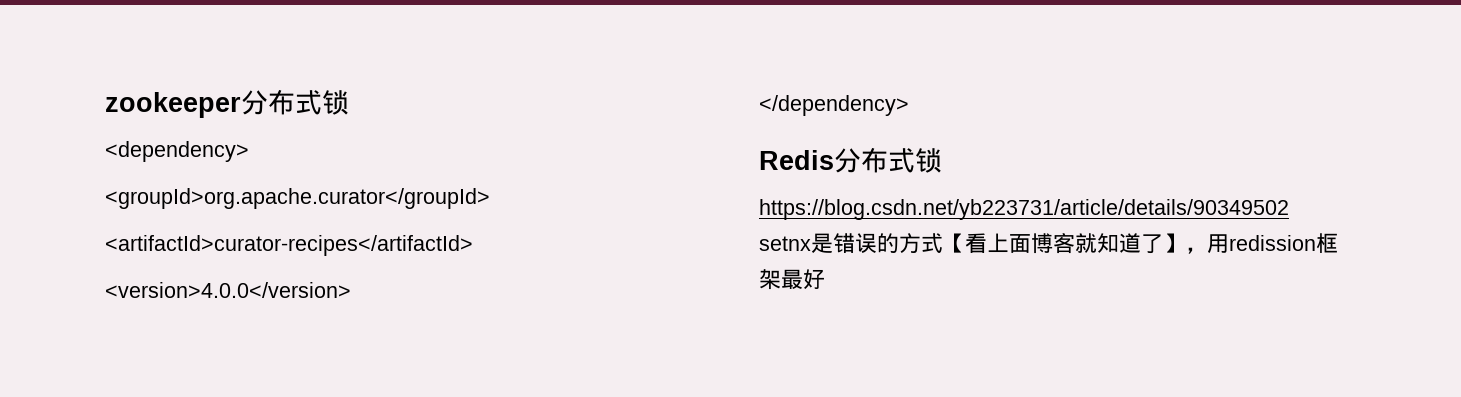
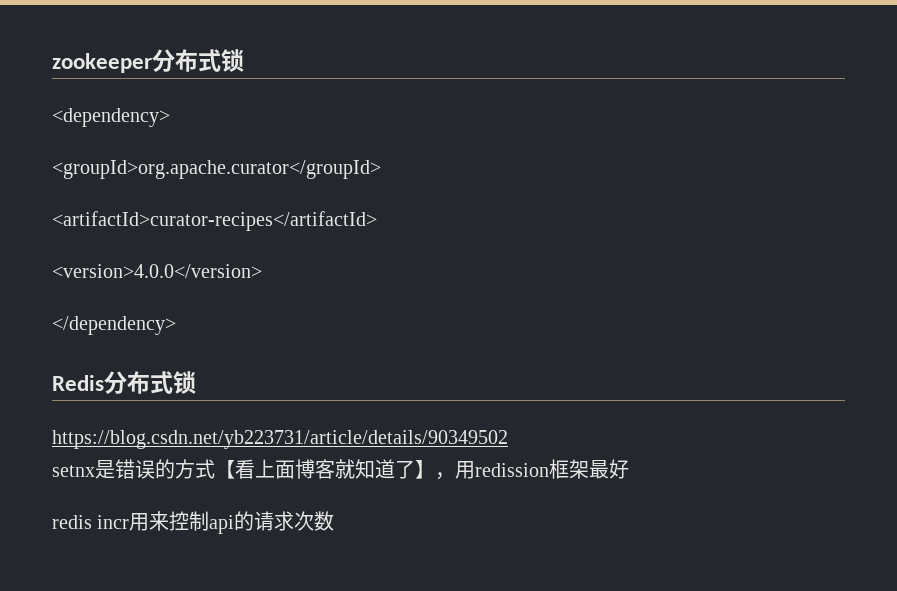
+ redis incr用来控制api的请求次数

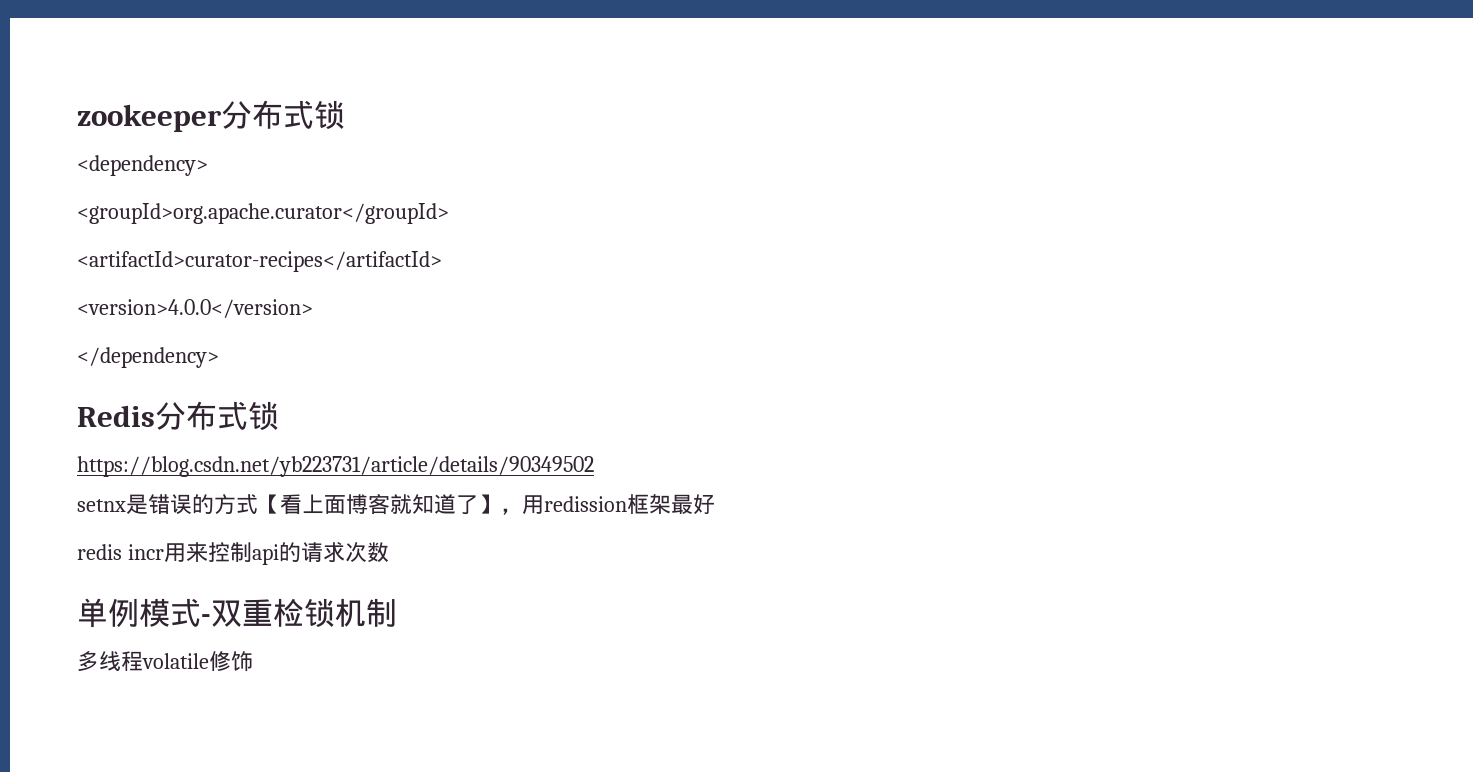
+ 单例模式-双重检锁机制
+ 多线程volatile修饰

